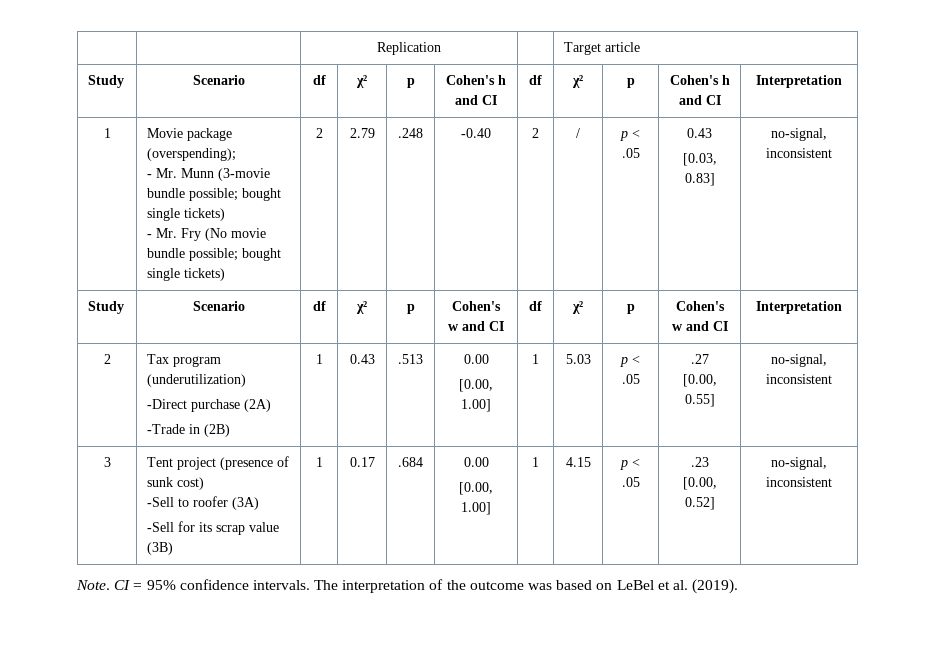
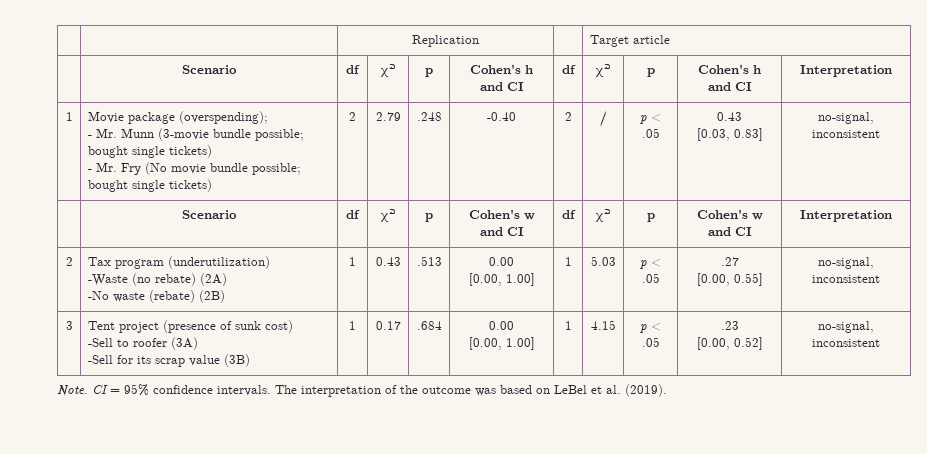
- Study | Scenario | df | χ² | p | Cohen's h and CI | df | χ² | p | Cohen's h and CI | Interpretation
+ | Scenario | df | χ² | p | Cohen's h and CI | df | χ² | p | Cohen's h and CI | Interpretation
- Study | Scenario | df | χ² | p | Cohen's w and CI | df | χ² | p | Cohen's w and CI | Interpretation
+ | Scenario | df | χ² | p | Cohen's w and CI | df | χ² | p | Cohen's w and CI | Interpretation
  2 | Tax program (underutilization)
- -Direct purchase (2A)
- -Trade in (2B) | 1 | 0.43 | .513 | 0.00
+ -Waste (no rebate) (2A)
+ -No waste (rebate) (2B) | 1 | 0.43 | .513 | 0.00

